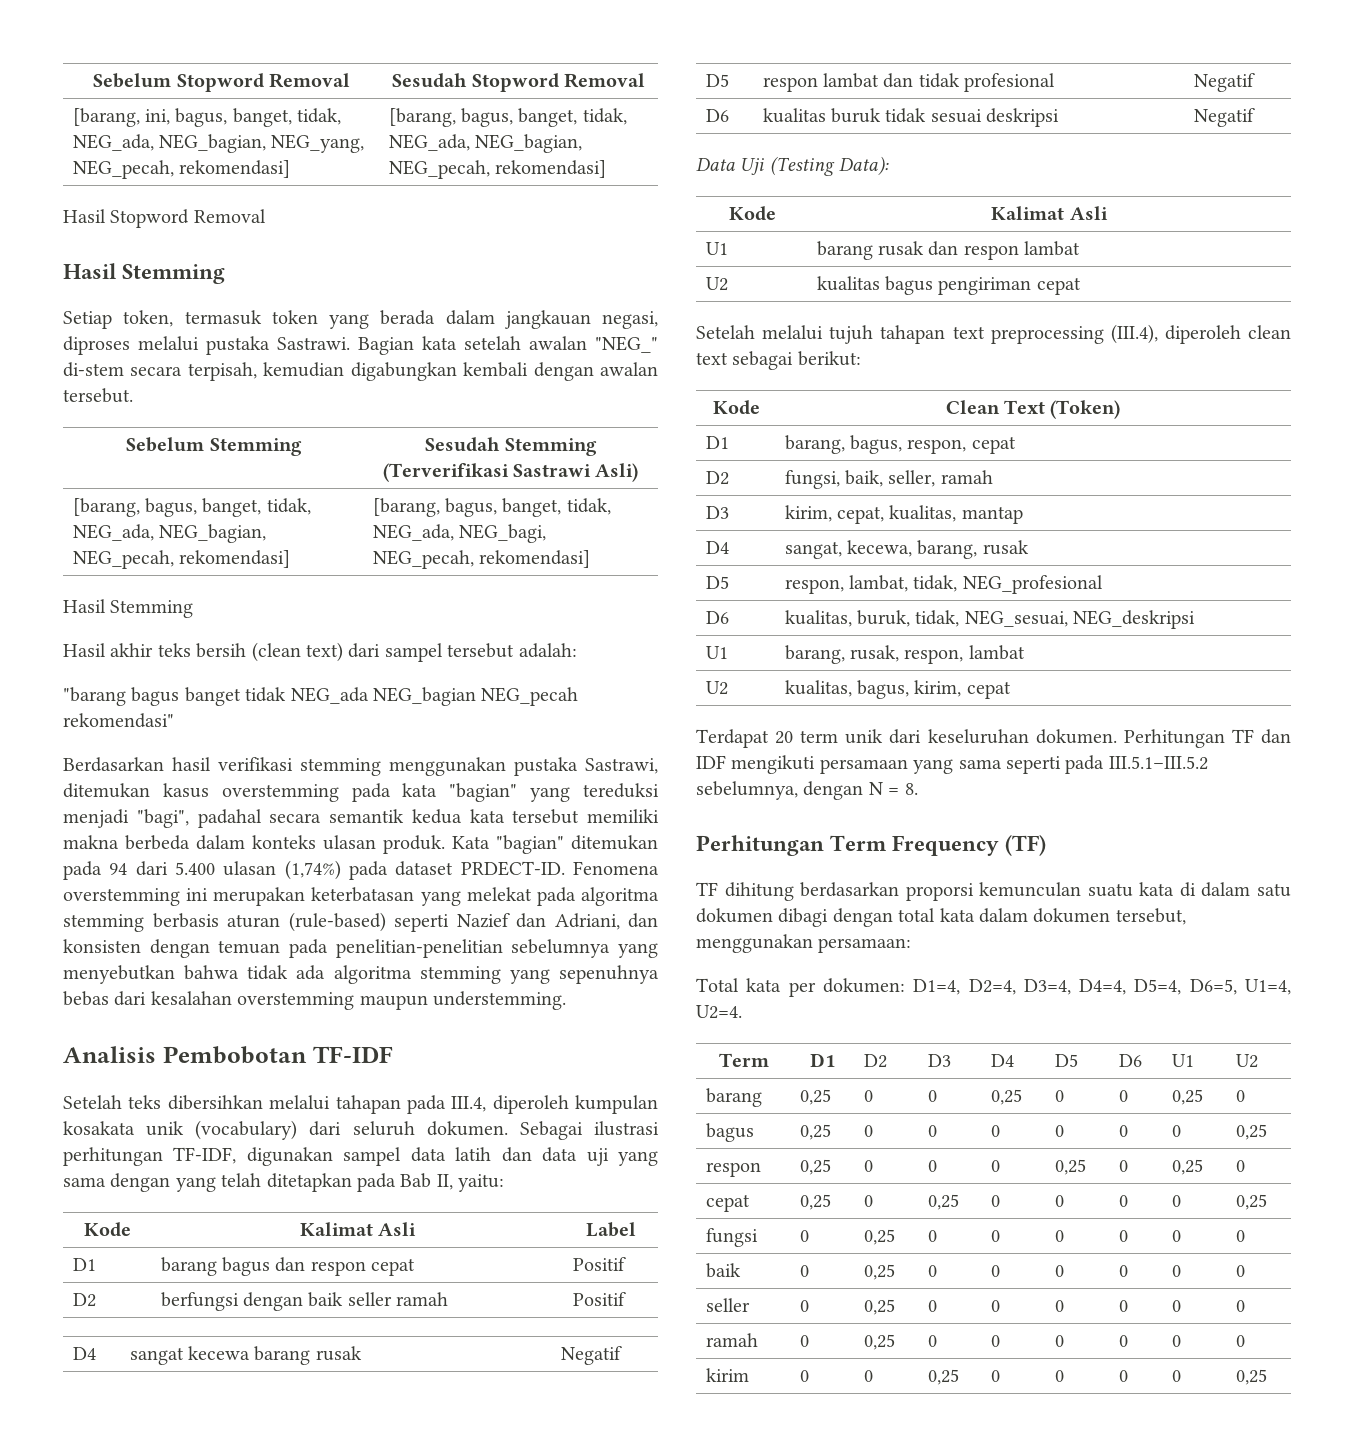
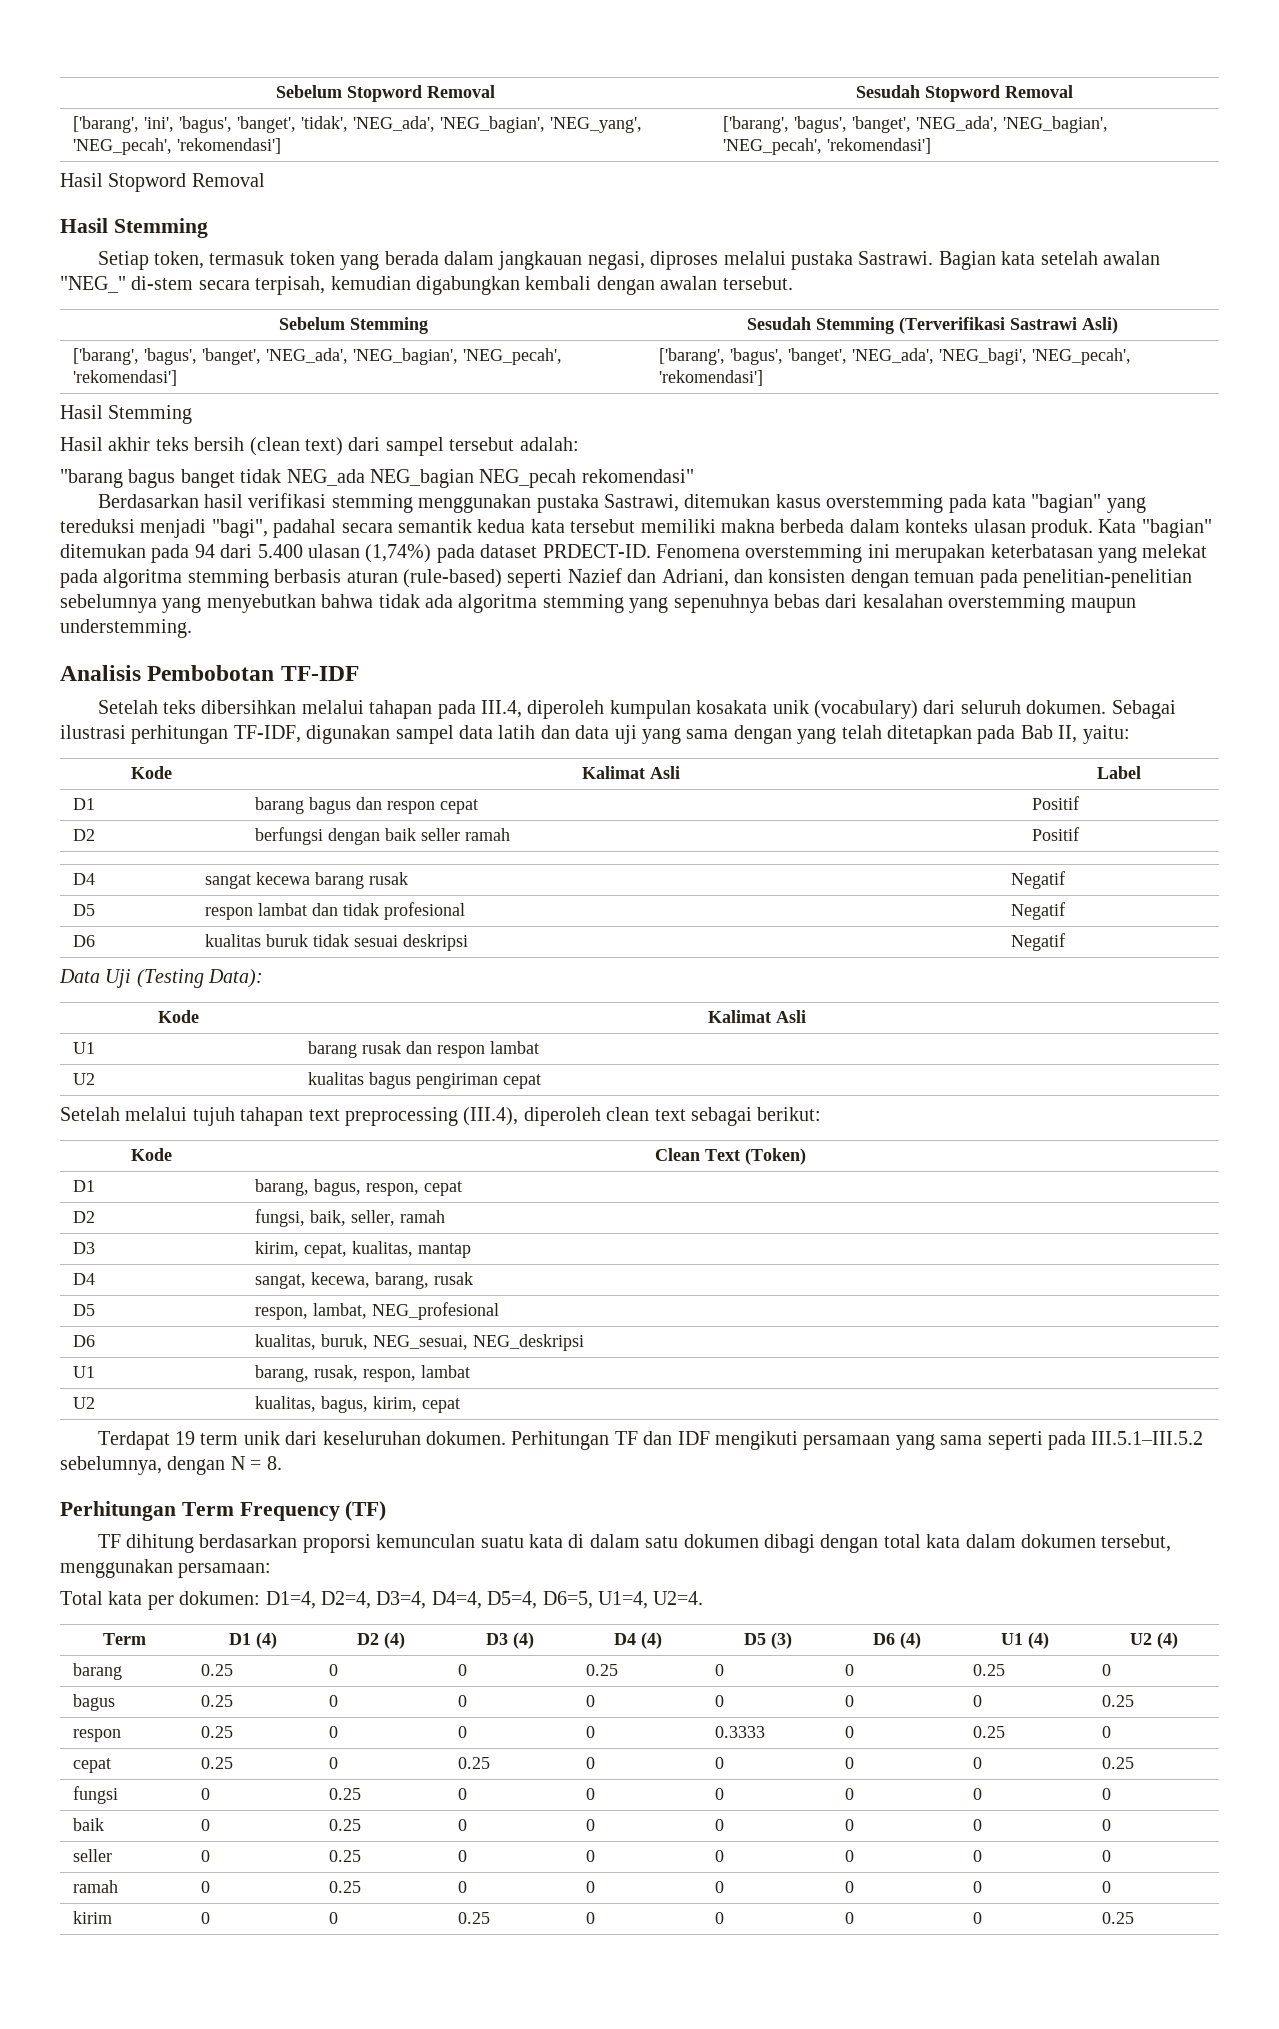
- [barang, ini, bagus, banget, tidak, NEG_ada, NEG_bagian, NEG_yang, NEG_pecah, rekomendasi] | [barang, bagus, banget, tidak, NEG_ada, NEG_bagian, NEG_pecah, rekomendasi]
+ ['barang', 'ini', 'bagus', 'banget', 'tidak', 'NEG_ada', 'NEG_bagian', 'NEG_yang', 'NEG_pecah', 'rekomendasi'] | ['barang', 'bagus', 'banget', 'NEG_ada', 'NEG_bagian', 'NEG_pecah', 'rekomendasi']
- [barang, bagus, banget, tidak, NEG_ada, NEG_bagian, NEG_pecah, rekomendasi] | [barang, bagus, banget, tidak, NEG_ada, NEG_bagi, NEG_pecah, rekomendasi]
+ ['barang', 'bagus', 'banget', 'NEG_ada', 'NEG_bagian', 'NEG_pecah', 'rekomendasi'] | ['barang', 'bagus', 'banget', 'NEG_ada', 'NEG_bagi', 'NEG_pecah', 'rekomendasi']
- D5 | respon, lambat, tidak, NEG_profesional
+ D5 | respon, lambat, NEG_profesional
- D6 | kualitas, buruk, tidak, NEG_sesuai, NEG_deskripsi
+ D6 | kualitas, buruk, NEG_sesuai, NEG_deskripsi
- Terdapat 20 term unik dari keseluruhan dokumen.
+ Terdapat 19 term unik dari keseluruhan dokumen.
- Term | D1 | D2 | D3 | D4 | D5 | D6 | U1 | U2
+ Term | D1 (4) | D2 (4) | D3 (4) | D4 (4) | D5 (3) | D6 (4) | U1 (4) | U2 (4)
- barang | 0,25 | 0 | 0 | 0,25 | 0 | 0 | 0,25 | 0
+ barang | 0.25 | 0 | 0 | 0.25 | 0 | 0 | 0.25 | 0
- bagus | 0,25 | 0 | 0 | 0 | 0 | 0 | 0 | 0,25
+ bagus | 0.25 | 0 | 0 | 0 | 0 | 0 | 0 | 0.25
- respon | 0,25 | 0 | 0 | 0 | 0,25 | 0 | 0,25 | 0
+ respon | 0.25 | 0 | 0 | 0 | 0.3333 | 0 | 0.25 | 0
- cepat | 0,25 | 0 | 0,25 | 0 | 0 | 0 | 0 | 0,25
+ cepat | 0.25 | 0 | 0.25 | 0 | 0 | 0 | 0 | 0.25
- fungsi | 0 | 0,25 | 0 | 0 | 0 | 0 | 0 | 0
+ fungsi | 0 | 0.25 | 0 | 0 | 0 | 0 | 0 | 0
- baik | 0 | 0,25 | 0 | 0 | 0 | 0 | 0 | 0
+ baik | 0 | 0.25 | 0 | 0 | 0 | 0 | 0 | 0
- seller | 0 | 0,25 | 0 | 0 | 0 | 0 | 0 | 0
+ seller | 0 | 0.25 | 0 | 0 | 0 | 0 | 0 | 0
- ramah | 0 | 0,25 | 0 | 0 | 0 | 0 | 0 | 0
+ ramah | 0 | 0.25 | 0 | 0 | 0 | 0 | 0 | 0
- kirim | 0 | 0 | 0,25 | 0 | 0 | 0 | 0 | 0,25
+ kirim | 0 | 0 | 0.25 | 0 | 0 | 0 | 0 | 0.25

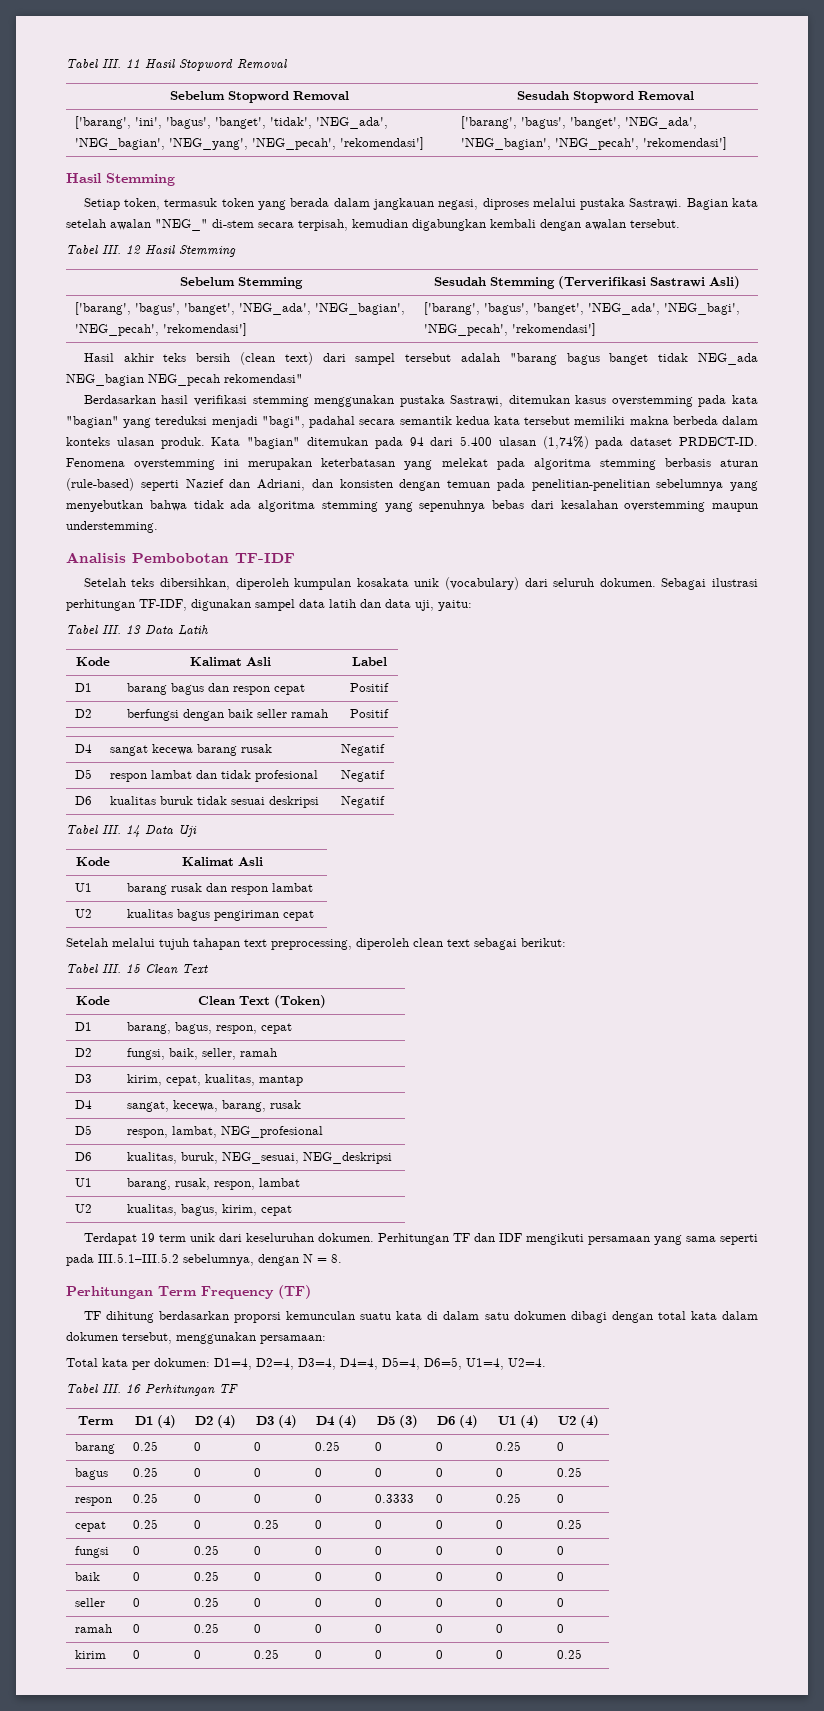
+ Tabel III. 11 Hasil Stopword Removal
- Hasil Stopword Removal
+ Tabel III. 12 Hasil Stemming
  ['barang', 'bagus', 'banget', 'NEG_ada', 'NEG_bagian', 'NEG_pecah', 'rekomendasi'] | ['barang', 'bagus', 'banget', 'NEG_ada', 'NEG_bagi', 'NEG_pecah', 'rekomendasi']
- Hasil Stemming
- Hasil akhir teks bersih (clean text) dari sampel tersebut adalah:
- "barang bagus banget tidak NEG_ada NEG_bagian NEG_pecah rekomendasi"
+ Hasil akhir teks bersih (clean text) dari sampel tersebut adalah "barang bagus banget tidak NEG_ada NEG_bagian NEG_pecah rekomendasi"
- Setelah teks dibersihkan melalui tahapan pada III.4, diperoleh kumpulan kosakata unik (vocabulary) dari seluruh dokumen.
+ Setelah teks dibersihkan, diperoleh kumpulan kosakata unik (vocabulary) dari seluruh dokumen.
- Sebagai ilustrasi perhitungan TF-IDF, digunakan sampel data latih dan data uji yang sama dengan yang telah ditetapkan pada Bab II, yaitu:
+ Sebagai ilustrasi perhitungan TF-IDF, digunakan sampel data latih dan data uji, yaitu:
+ Tabel III. 13 Data Latih
- Data Uji (Testing Data):
+ Tabel III. 14 Data Uji
- Setelah melalui tujuh tahapan text preprocessing (III.4), diperoleh clean text sebagai berikut:
+ Setelah melalui tujuh tahapan text preprocessing, diperoleh clean text sebagai berikut:
+ Tabel III. 15 Clean Text
+ Tabel III. 16 Perhitungan TF

